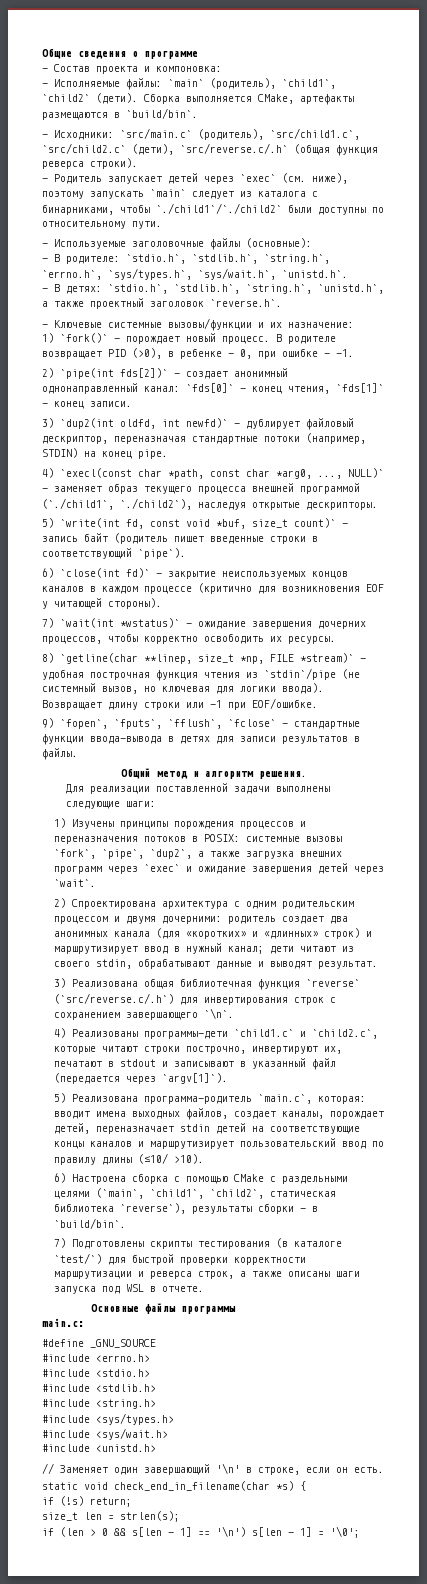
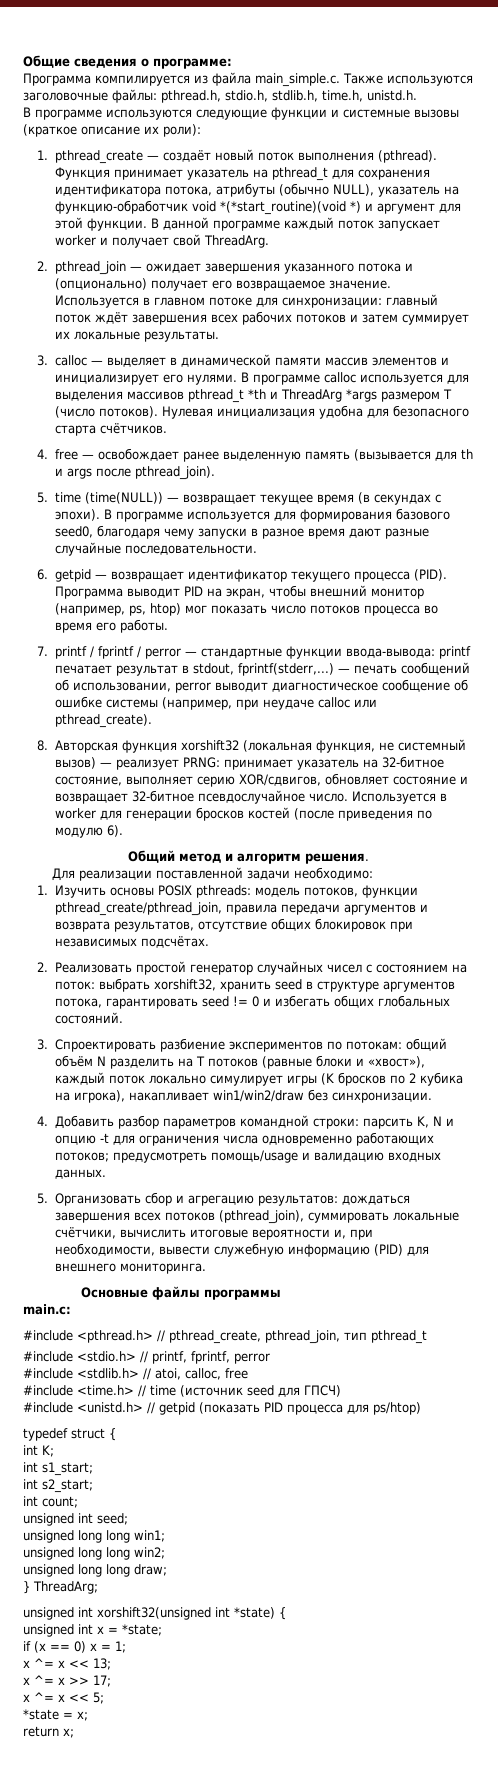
- Общие сведения о программе
- - Состав проекта и компоновка:
- - Исполняемые файлы: `main` (родитель), `child1`, `child2` (дети). Сборка выполняется CMake, артефакты размещаются в `build/bin`.
- - Исходники: `src/main.c` (родитель), `src/child1.c`, `src/child2.c` (дети), `src/reverse.c/.h` (общая функция реверса строки).
- - Родитель запускает детей через `exec` (см. ниже), поэтому запускать `main` следует из каталога с бинарниками, чтобы `./child1`/`./child2` были доступны по относительному пути.
- - Используемые заголовочные файлы (основные):
- - В родителе: `stdio.h`, `stdlib.h`, `string.h`, `errno.h`, `sys/types.h`, `sys/wait.h`, `unistd.h`.
- - В детях: `stdio.h`, `stdlib.h`, `string.h`, `unistd.h`, а также проектный заголовок `reverse.h`.
- - Ключевые системные вызовы/функции и их назначение:
- 1) `fork()` — порождает новый процесс. В родителе возвращает PID (>0), в ребенке — 0, при ошибке — -1.
- 2) `pipe(int fds[2])` — создает анонимный однонаправленный канал: `fds[0]` — конец чтения, `fds[1]` — конец записи.
- 3) `dup2(int oldfd, int newfd)` — дублирует файловый дескриптор, переназначая стандартные потоки (например, STDIN) на конец pipe.
- 4) `execl(const char *path, const char *arg0, ..., NULL)` — заменяет образ текущего процесса внешней программой (`./child1`, `./child2`), наследуя открытые дескрипторы.
- 5) `write(int fd, const void *buf, size_t count)` — запись байт (родитель пишет введенные строки в соответствующий `pipe`).
- 6) `close(int fd)` — закрытие неиспользуемых концов каналов в каждом процессе (критично для возникновения EOF у читающей стороны).
- 7) `wait(int *wstatus)` — ожидание завершения дочерних процессов, чтобы корректно освободить их ресурсы.
- 8) `getline(char **linep, size_t *np, FILE *stream)` — удобная построчная функция чтения из `stdin`/pipe (не системный вызов, но ключевая для логики ввода). Возвращает длину строки или -1 при EOF/ошибке.
- 9) `fopen`, `fputs`, `fflush`, `fclose` — стандартные функции ввода-вывода в детях для записи результатов в файлы.
+ Общие сведения о программе:
+ Программа компилируется из файла main_simple.c. Также используются заголовочные файлы: pthread.h, stdio.h, stdlib.h, time.h, unistd.h.
+ В программе используются следующие функции и системные вызовы (краткое описание их роли):
+ 1. pthread_create — создаёт новый поток выполнения (pthread). Функция принимает указатель на pthread_t для сохранения идентификатора потока, атрибуты (обычно NULL), указатель на функцию-обработчик void *(*start_routine)(void *) и аргумент для этой функции. В данной программе каждый поток запускает worker и получает свой ThreadArg.
+ 2. pthread_join — ожидает завершения указанного потока и (опционально) получает его возвращаемое значение. Используется в главном потоке для синхронизации: главный поток ждёт завершения всех рабочих потоков и затем суммирует их локальные результаты.
+ 3. calloc — выделяет в динамической памяти массив элементов и инициализирует его нулями. В программе calloc используется для выделения массивов pthread_t *th и ThreadArg *args размером T (число потоков). Нулевая инициализация удобна для безопасного старта счётчиков.
+ 4. free — освобождает ранее выделенную память (вызывается для th и args после pthread_join).
+ 5. time (time(NULL)) — возвращает текущее время (в секундах с эпохи). В программе используется для формирования базового seed0, благодаря чему запуски в разное время дают разные случайные последовательности.
+ 6. getpid — возвращает идентификатор текущего процесса (PID). Программа выводит PID на экран, чтобы внешний монитор (например, ps, htop) мог показать число потоков процесса во время его работы.
+ 7. printf / fprintf / perror — стандартные функции ввода-вывода: printf печатает результат в stdout, fprintf(stderr,...) — печать сообщений об использовании, perror выводит диагностическое сообщение об ошибке системы (например, при неудаче calloc или pthread_create).
+ 8. Авторская функция xorshift32 (локальная функция, не системный вызов) — реализует PRNG: принимает указатель на 32-битное состояние, выполняет серию XOR/сдвигов, обновляет состояние и возвращает 32-битное псевдослучайное число. Используется в worker для генерации бросков костей (после приведения по модулю 6).
- Для реализации поставленной задачи выполнены следующие шаги:
- 1) Изучены принципы порождения процессов и переназначения потоков в POSIX: системные вызовы `fork`, `pipe`, `dup2`, а также загрузка внешних программ через `exec` и ожидание завершения детей через `wait`.
- 2) Спроектирована архитектура с одним родительским процессом и двумя дочерними: родитель создает два анонимных канала (для «коротких» и «длинных» строк) и маршрутизирует ввод в нужный канал; дети читают из своего stdin, обрабатывают данные и выводят результат.
- 3) Реализована общая библиотечная функция `reverse` (`src/reverse.c/.h`) для инвертирования строк с сохранением завершающего `\n`.
- 4) Реализованы программы-дети `child1.c` и `child2.c`, которые читают строки построчно, инвертируют их, печатают в stdout и записывают в указанный файл (передается через `argv[1]`).
- 5) Реализована программа-родитель `main.c`, которая: вводит имена выходных файлов, создает каналы, порождает детей, переназначает stdin детей на соответствующие концы каналов и маршрутизирует пользовательский ввод по правилу длины (≤10/ >10).
- 6) Настроена сборка с помощью CMake с раздельными целями (`main`, `child1`, `child2`, статическая библиотека `reverse`), результаты сборки — в `build/bin`.
- 7) Подготовлены скрипты тестирования (в каталоге `test/`) для быстрой проверки корректности маршрутизации и реверса строк, а также описаны шаги запуска под WSL в отчете.
+ Для реализации поставленной задачи необходимо:
+ 1. Изучить основы POSIX pthreads: модель потоков, функции pthread_create/pthread_join, правила передачи аргументов и возврата результатов, отсутствие общих блокировок при независимых подсчётах.
+ 2. Реализовать простой генератор случайных чисел с состоянием на поток: выбрать xorshift32, хранить seed в структуре аргументов потока, гарантировать seed != 0 и избегать общих глобальных состояний.
+ 3. Спроектировать разбиение экспериментов по потокам: общий объём N разделить на T потоков (равные блоки и «хвост»), каждый поток локально симулирует игры (K бросков по 2 кубика на игрока), накапливает win1/win2/draw без синхронизации.
+ 4. Добавить разбор параметров командной строки: парсить K, N и опцию -t для ограничения числа одновременно работающих потоков; предусмотреть помощь/usage и валидацию входных данных.
+ 5. Организовать сбор и агрегацию результатов: дождаться завершения всех потоков (pthread_join), суммировать локальные счётчики, вычислить итоговые вероятности и, при необходимости, вывести служебную информацию (PID) для внешнего мониторинга.
- #define _GNU_SOURCE
- #include <errno.h>
- #include <stdio.h>
- #include <stdlib.h>
- #include <string.h>
- #include <sys/types.h>
- #include <sys/wait.h>
- #include <unistd.h>
- // Заменяет один завершающий '\n' в строке, если он есть.
- static void check_end_in_filename(char *s) {
- if (!s) return;
- size_t len = strlen(s);
- if (len > 0 && s[len - 1] == '\n') s[len - 1] = '\0';
+ #include <pthread.h> // pthread_create, pthread_join, тип pthread_t
+ #include <stdio.h> // printf, fprintf, perror
+ #include <stdlib.h> // atoi, calloc, free
+ #include <time.h> // time (источник seed для ГПСЧ)
+ #include <unistd.h> // getpid (показать PID процесса для ps/htop)
+ typedef struct {
+ int K;
+ int s1_start;
+ int s2_start;
+ int count;
+ unsigned int seed;
+ unsigned long long win1;
+ unsigned long long win2;
+ unsigned long long draw;
+ } ThreadArg;
+ unsigned int xorshift32(unsigned int *state) {
+ unsigned int x = *state;
+ if (x == 0) x = 1;
+ x ^= x << 13;
+ x ^= x >> 17;
+ x ^= x << 5;
+ *state = x;
+ return x;

